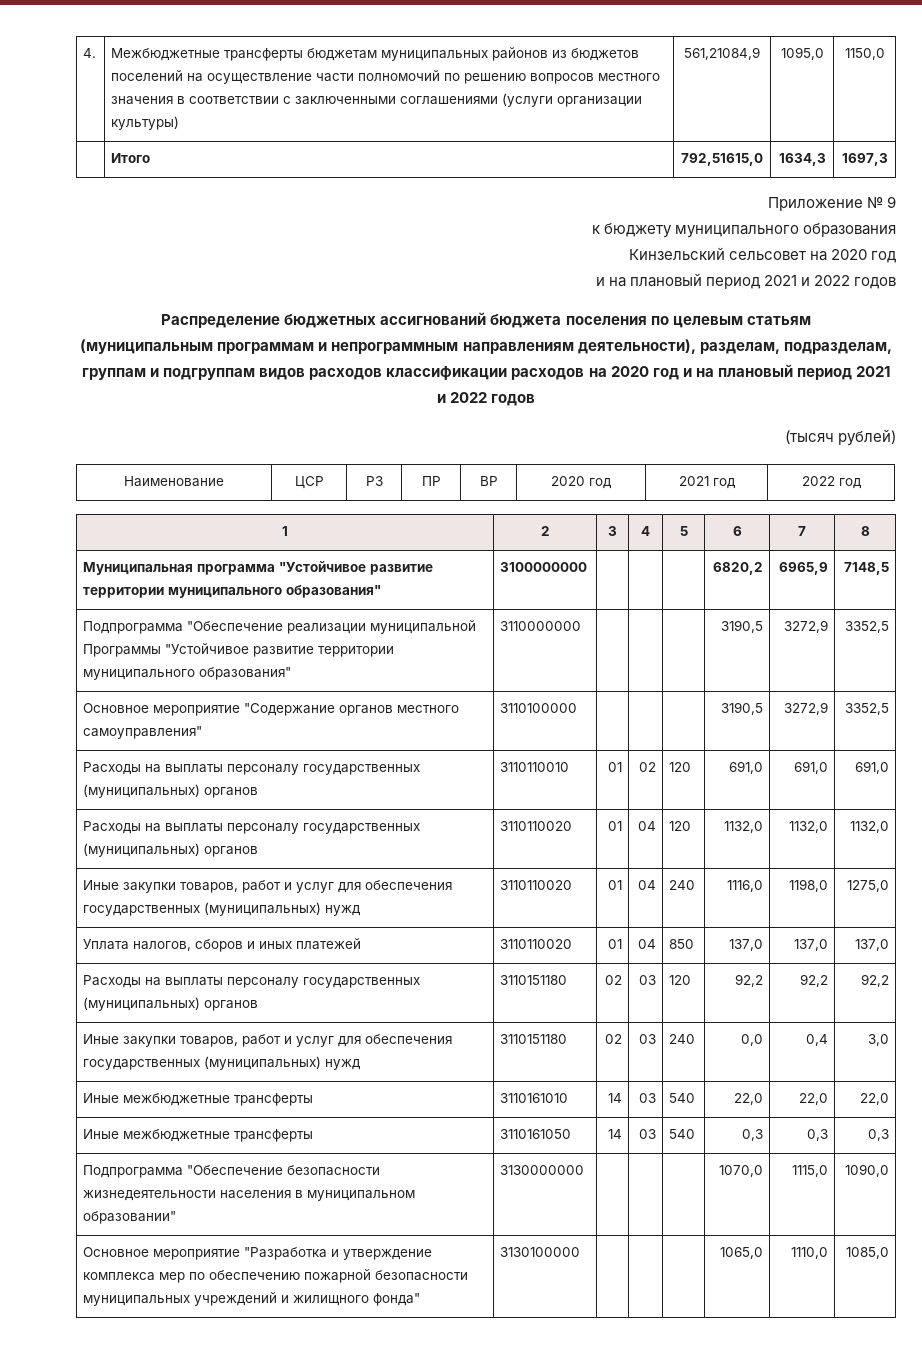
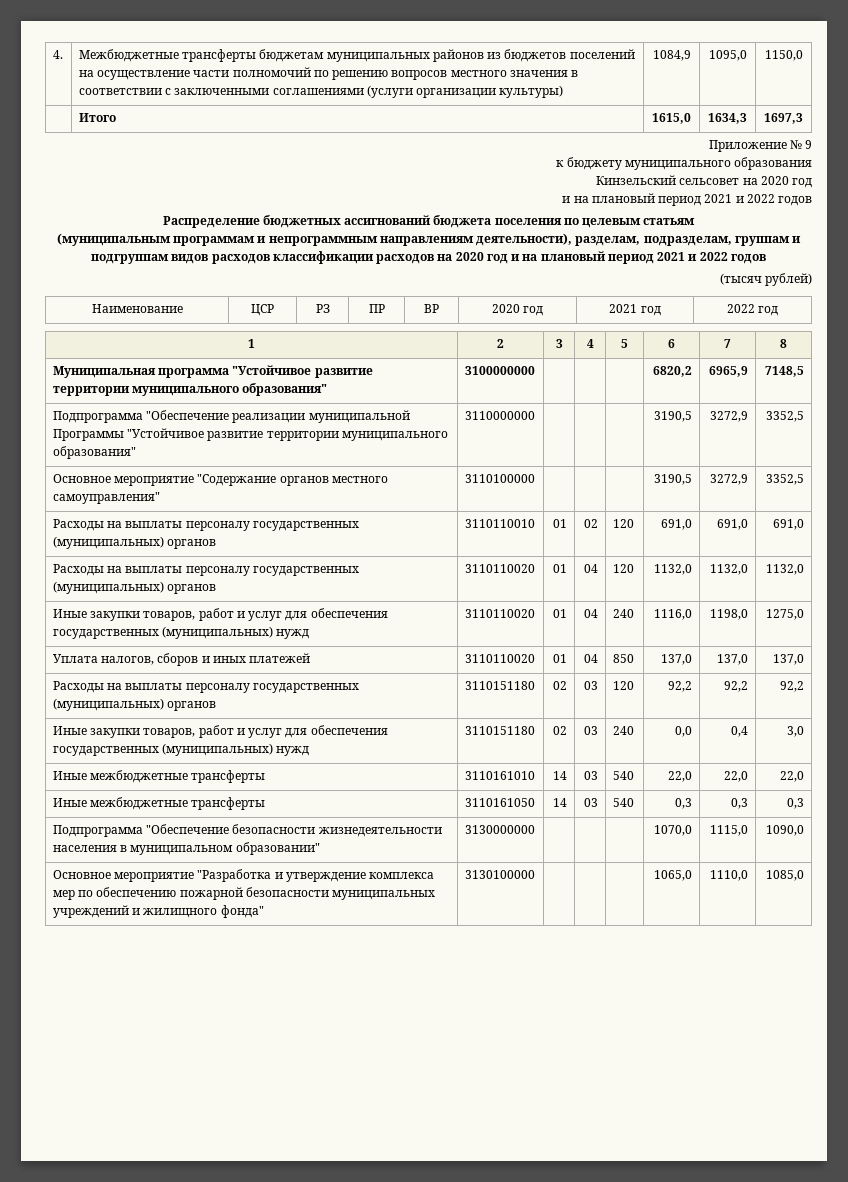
- 4. | Межбюджетные трансферты бюджетам муниципальных районов из бюджетов поселений на осуществление части полномочий по решению вопросов местного значения в соответствии с заключенными соглашениями (услуги организации культуры) | 561,21084,9 | 1095,0 | 1150,0
+ 4. | Межбюджетные трансферты бюджетам муниципальных районов из бюджетов поселений на осуществление части полномочий по решению вопросов местного значения в соответствии с заключенными соглашениями (услуги организации культуры) | 1084,9 | 1095,0 | 1150,0
- | Итого | 792,51615,0 | 1634,3 | 1697,3
+ | Итого | 1615,0 | 1634,3 | 1697,3

